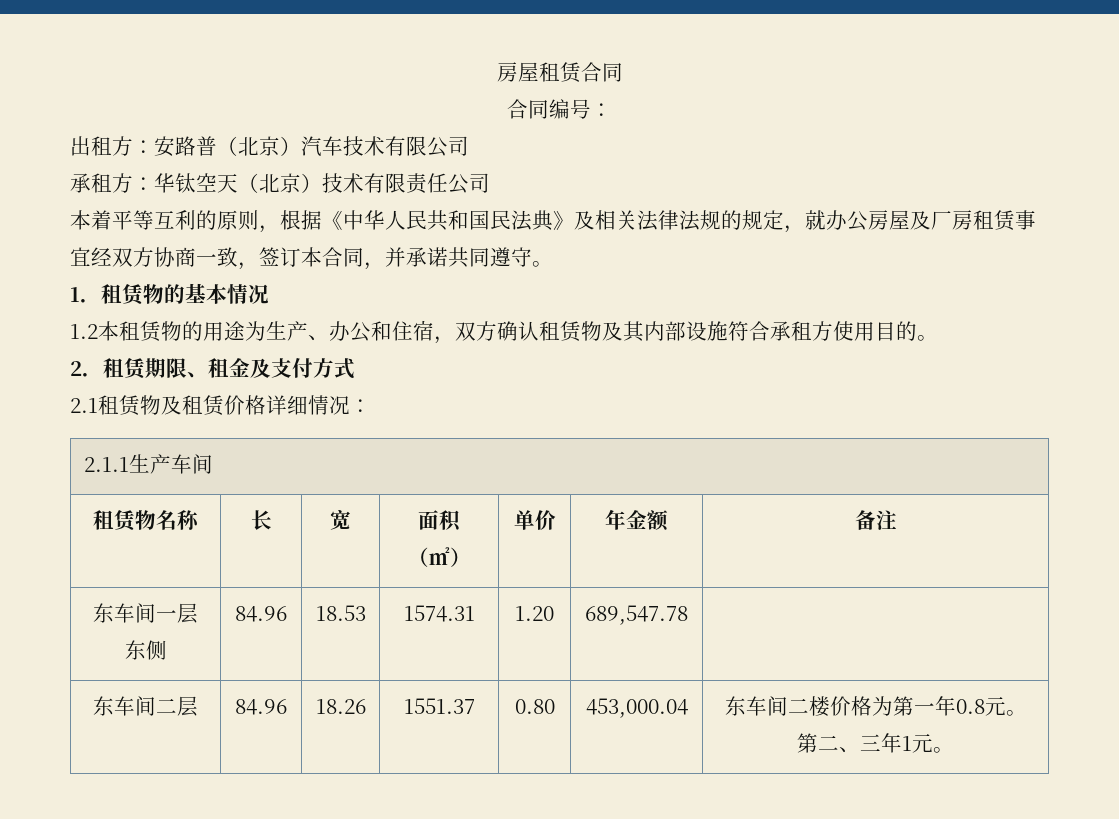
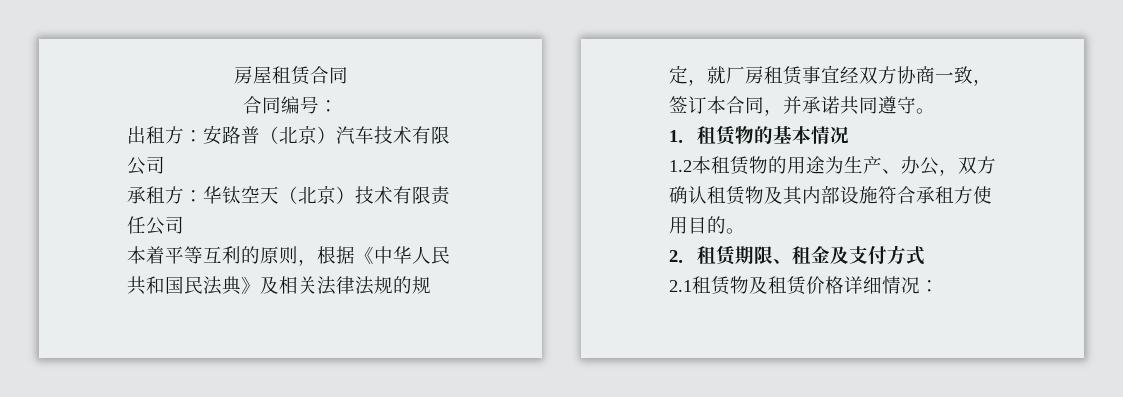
- 本着平等互利的原则，根据《中华人民共和国民法典》及相关法律法规的规定，就办公房屋及厂房租赁事宜经双方协商一致，签订本合同，并承诺共同遵守。
+ 本着平等互利的原则，根据《中华人民共和国民法典》及相关法律法规的规定，就厂房租赁事宜经双方协商一致，签订本合同，并承诺共同遵守。
- 1.2本租赁物的用途为生产、办公和住宿，双方确认租赁物及其内部设施符合承租方使用目的。
+ 1.2本租赁物的用途为生产、办公，双方确认租赁物及其内部设施符合承租方使用目的。
- 2.1.1生产车间
- 租赁物名称 | 长 | 宽 | 面积（㎡） | 单价 | 年金额 | 备注
- 东车间一层东侧 | 84.96 | 18.53 | 1574.31 | 1.20 | 689,547.78 |
- 东车间二层 | 84.96 | 18.26 | 1551.37 | 0.80 | 453,000.04 | 东车间二楼价格为第一年0.8元。第二、三年1元。

